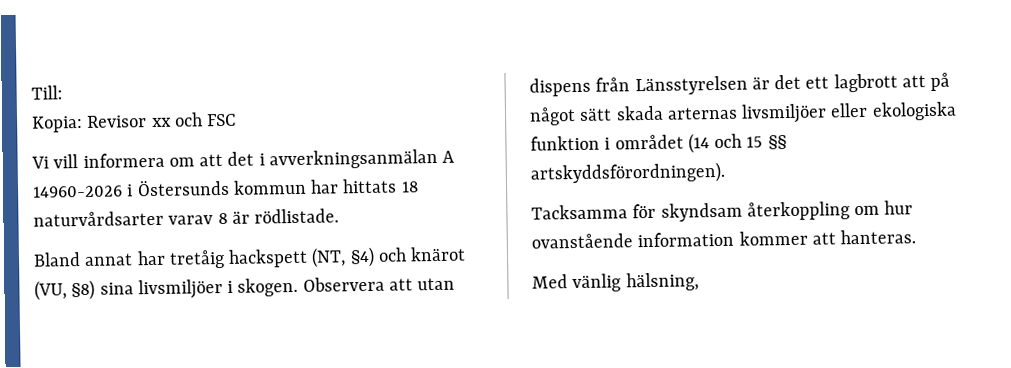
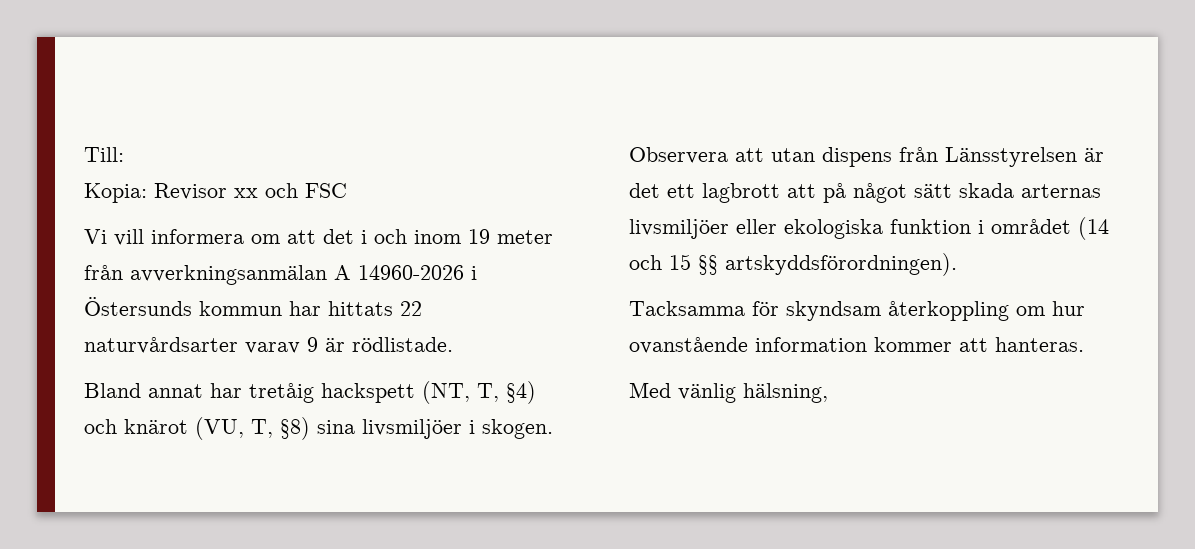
- Vi vill informera om att det i avverkningsanmälan A 14960-2026 i Östersunds kommun har hittats 18 naturvårdsarter varav 8 är rödlistade.
+ Vi vill informera om att det i och inom 19 meter från avverkningsanmälan A 14960-2026 i Östersunds kommun har hittats 22 naturvårdsarter varav 9 är rödlistade.
- Bland annat har tretåig hackspett (NT, §4) och knärot (VU, §8) sina livsmiljöer i skogen.
+ Bland annat har tretåig hackspett (NT, T, §4) och knärot (VU, T, §8) sina livsmiljöer i skogen.

